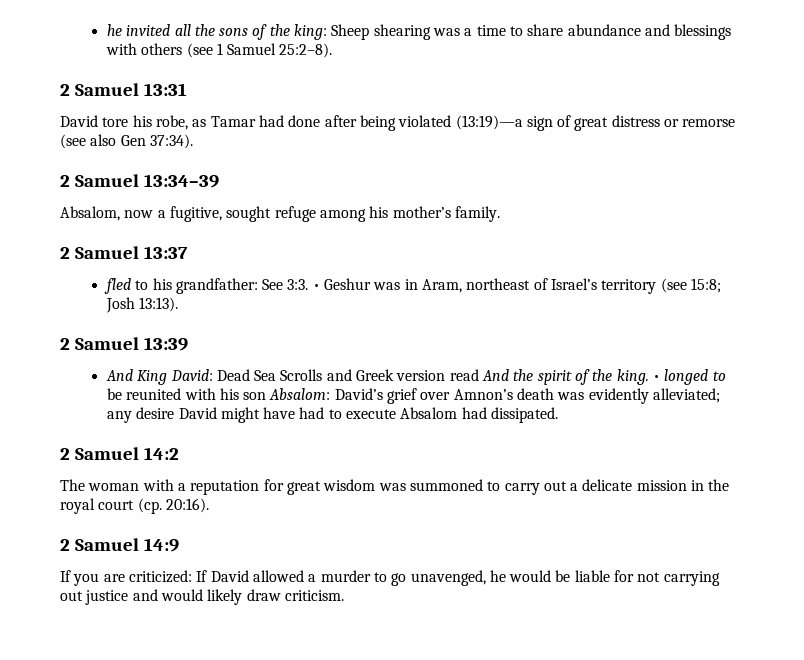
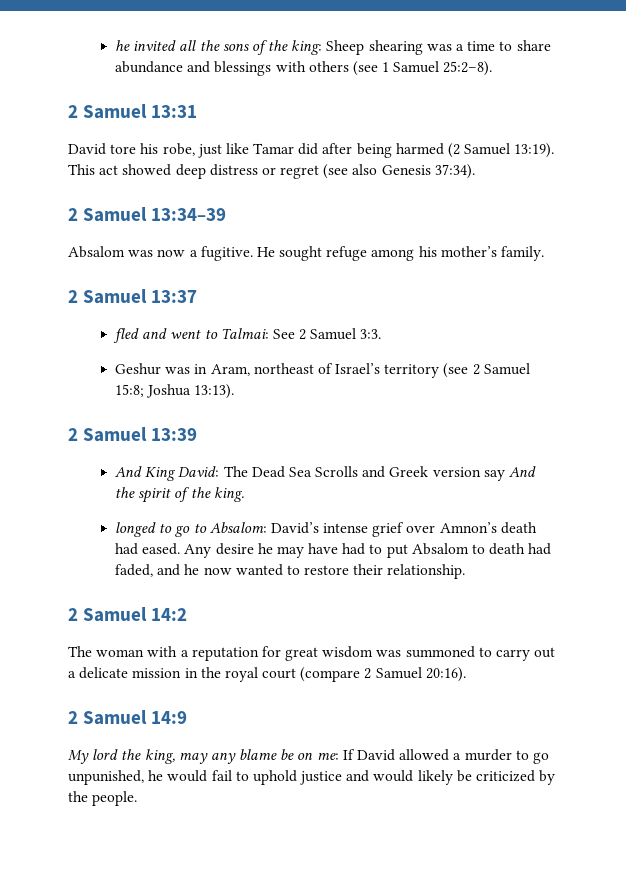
- David tore his robe, as Tamar had done after being violated (13:19)—a sign of great distress or remorse (see also Gen 37:34).
+ David tore his robe, just like Tamar did after being harmed (2 Samuel 13:19). This act showed deep distress or regret (see also Genesis 37:34).
- Absalom, now a fugitive, sought refuge among his mother’s family.
+ Absalom was now a fugitive. He sought refuge among his mother’s family.
- fled to his grandfather: See 3:3. • Geshur was in Aram, northeast of Israel’s territory (see 15:8; Josh 13:13).
+ fled and went to Talmai: See 2 Samuel 3:3.
+ Geshur was in Aram, northeast of Israel’s territory (see 2 Samuel 15:8; Joshua 13:13).
- And King David: Dead Sea Scrolls and Greek version read And the spirit of the king. • longed to be reunited with his son Absalom: David’s grief over Amnon’s death was evidently alleviated; any desire David might have had to execute Absalom had dissipated.
+ And King David: The Dead Sea Scrolls and Greek version say And the spirit of the king.
+ longed to go to Absalom: David’s intense grief over Amnon’s death had eased. Any desire he may have had to put Absalom to death had faded, and he now wanted to restore their relationship.
- The woman with a reputation for great wisdom was summoned to carry out a delicate mission in the royal court (cp. 20:16).
+ The woman with a reputation for great wisdom was summoned to carry out a delicate mission in the royal court (compare 2 Samuel 20:16).
- If you are criticized: If David allowed a murder to go unavenged, he would be liable for not carrying out justice and would likely draw criticism.
+ My lord the king, may any blame be on me: If David allowed a murder to go unpunished, he would fail to uphold justice and would likely be criticized by the people.

